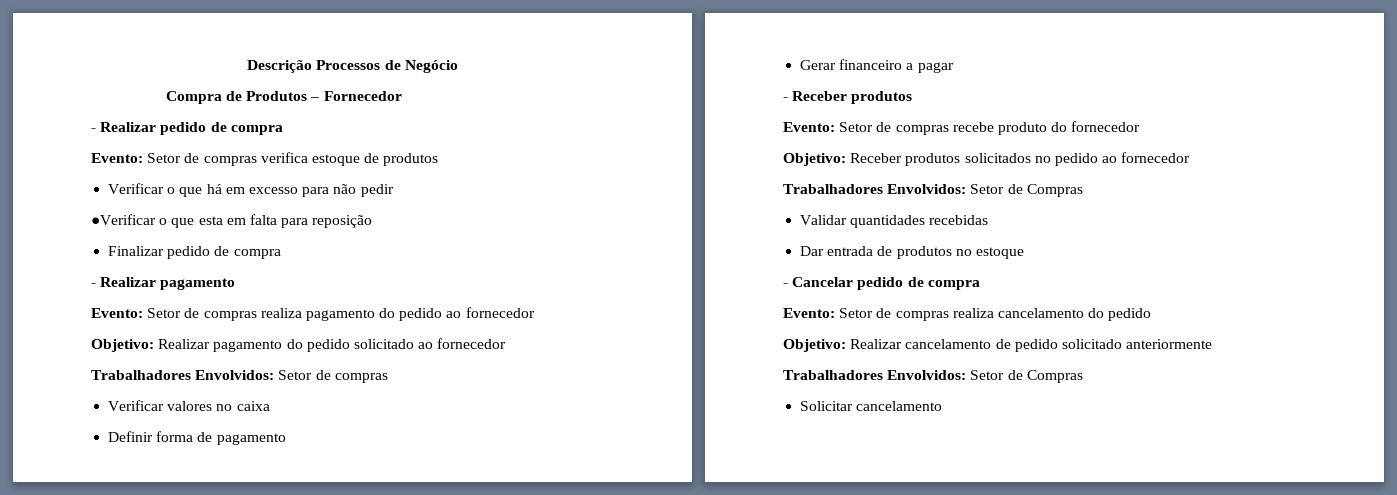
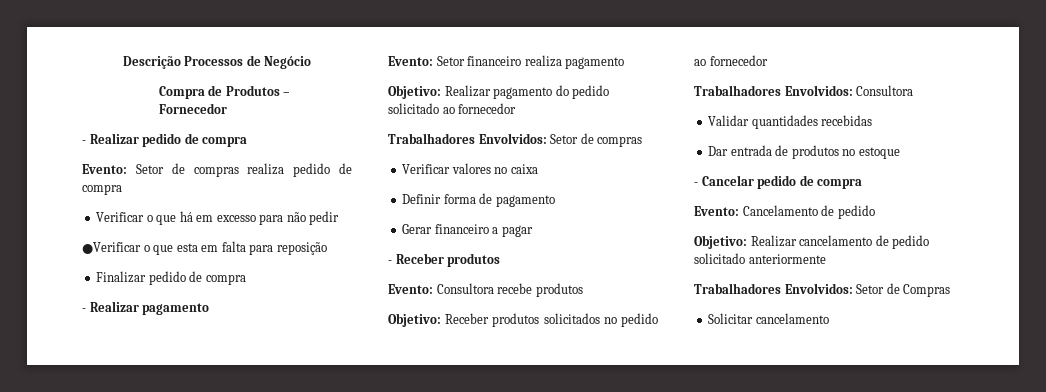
- Evento: Setor de compras verifica estoque de produtos
+ Evento: Setor de compras realiza pedido de compra
- Evento: Setor de compras realiza pagamento do pedido ao fornecedor
+ Evento: Setor financeiro realiza pagamento
- Evento: Setor de compras recebe produto do fornecedor
+ Evento: Consultora recebe produtos
  Objetivo: Receber produtos solicitados no pedido ao fornecedor
- Trabalhadores Envolvidos: Setor de Compras
+ Trabalhadores Envolvidos: Consultora
- Evento: Setor de compras realiza cancelamento do pedido
+ Evento: Cancelamento de pedido

